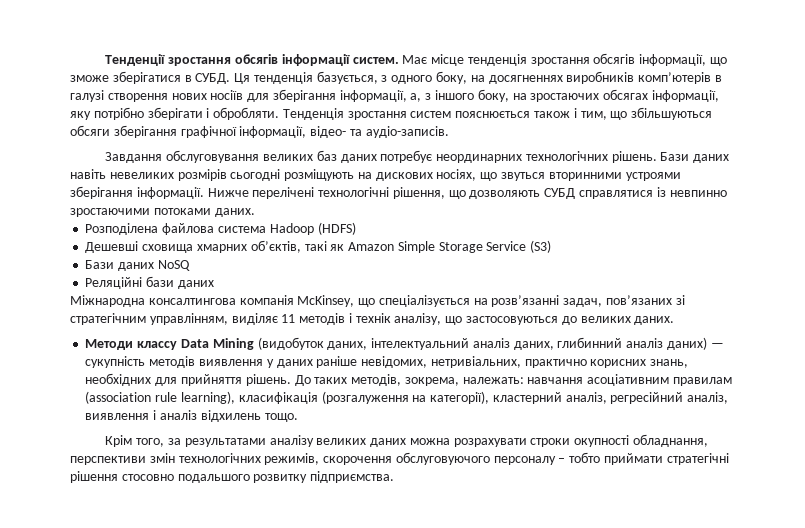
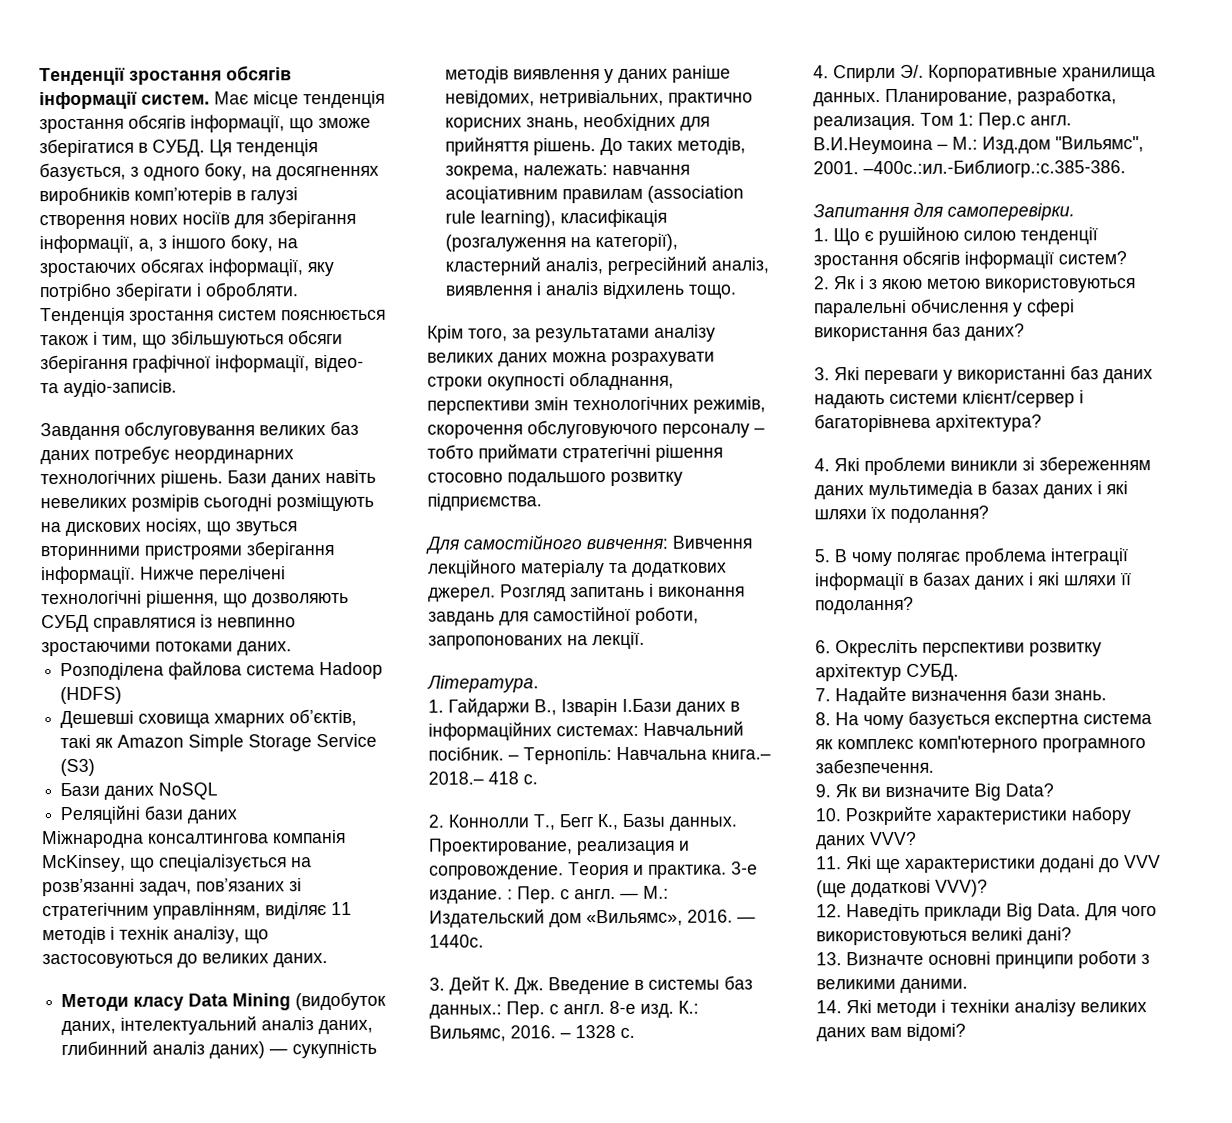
- Бази даних навіть невеликих розмірів сьогодні розміщують на дискових носіях, що звуться вторинними устроями зберігання інформації.
+ Бази даних навіть невеликих розмірів сьогодні розміщують на дискових носіях, що звуться вторинними пристроями зберігання інформації.
- Бази даних NoSQ
+ Бази даних NoSQL
- Методи классу Data Mining (видобуток даних, інтелектуальний аналіз даних, глибинний аналіз даних) — сукупність методів виявлення у даних раніше невідомих, нетривіальних, практично корисних знань, необхідних для прийняття рішень.
+ Методи класу Data Mining (видобуток даних, інтелектуальний аналіз даних, глибинний аналіз даних) — сукупність методів виявлення у даних раніше невідомих, нетривіальних, практично корисних знань, необхідних для прийняття рішень.
+ Для самостійного вивчення: Вивчення лекційного матеріалу та додаткових джерел. Розгляд запитань і виконання завдань для самостійної роботи, запропонованих на лекції.
+ Література.
+ 1. Гайдаржи В., Ізварін І.Бази даних в інформаційних системах: Навчальний посібник. – Тернопіль: Навчальна книга.– 2018.– 418 с.
+ 2. Коннолли Т., Бегг К., Базы данных. Проектирование, реализация и сопровождение. Теория и практика. 3-е издание. : Пер. с англ. — М.: Издательский дом «Вильямс», 2016. — 1440с.
+ 3. Дейт К. Дж. Введение в системы баз данных.: Пер. с англ. 8-е изд. К.: Вильямс, 2016. – 1328 с.
+ 4. Спирли Э/. Корпоративные хранилища данных. Планирование, разработка, реализация. Том 1: Пер.с англ. В.И.Неумоина – М.: Изд.дом "Вильямс", 2001. –400с.:ил.-Библиогр.:с.385-386.
+ Запитання для самоперевірки.
+ 1. Що є рушійною силою тенденції зростання обсягів інформації систем?
+ 2. Як і з якою метою використовуються паралельні обчислення у сфері використання баз даних?
+ 3. Які переваги у використанні баз даних надають системи клієнт/сервер і багаторівнева архітектура?
+ 4. Які проблеми виникли зі збереженням даних мультимедіа в базах даних і які шляхи їх подолання?
+ 5. В чому полягає проблема інтеграції інформації в базах даних і які шляхи її подолання?
+ 6. Окресліть перспективи розвитку архітектур СУБД.
+ 7. Надайте визначення бази знань.
+ 8. На чому базується експертна система як комплекс комп'ютерного програмного забезпечення.
+ 9. Як ви визначите Big Data?
+ 10. Розкрийте характеристики набору даних VVV?
+ 11. Які ще характеристики додані до VVV (ще додаткові VVV)?
+ 12. Наведіть приклади Big Data. Для чого використовуються великі дані?
+ 13. Визначте основні принципи роботи з великими даними.
+ 14. Які методи і техніки аналізу великих даних вам відомі?

